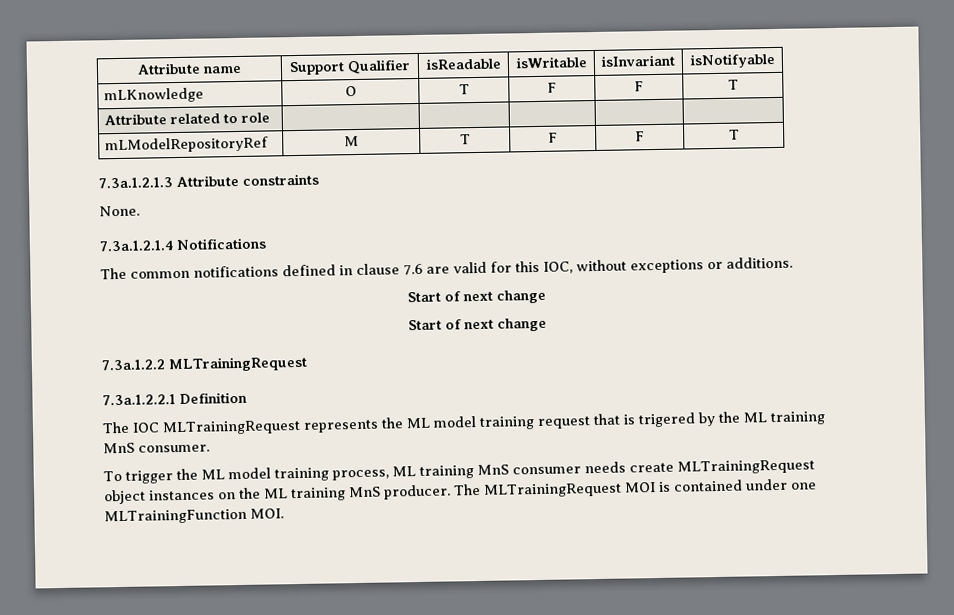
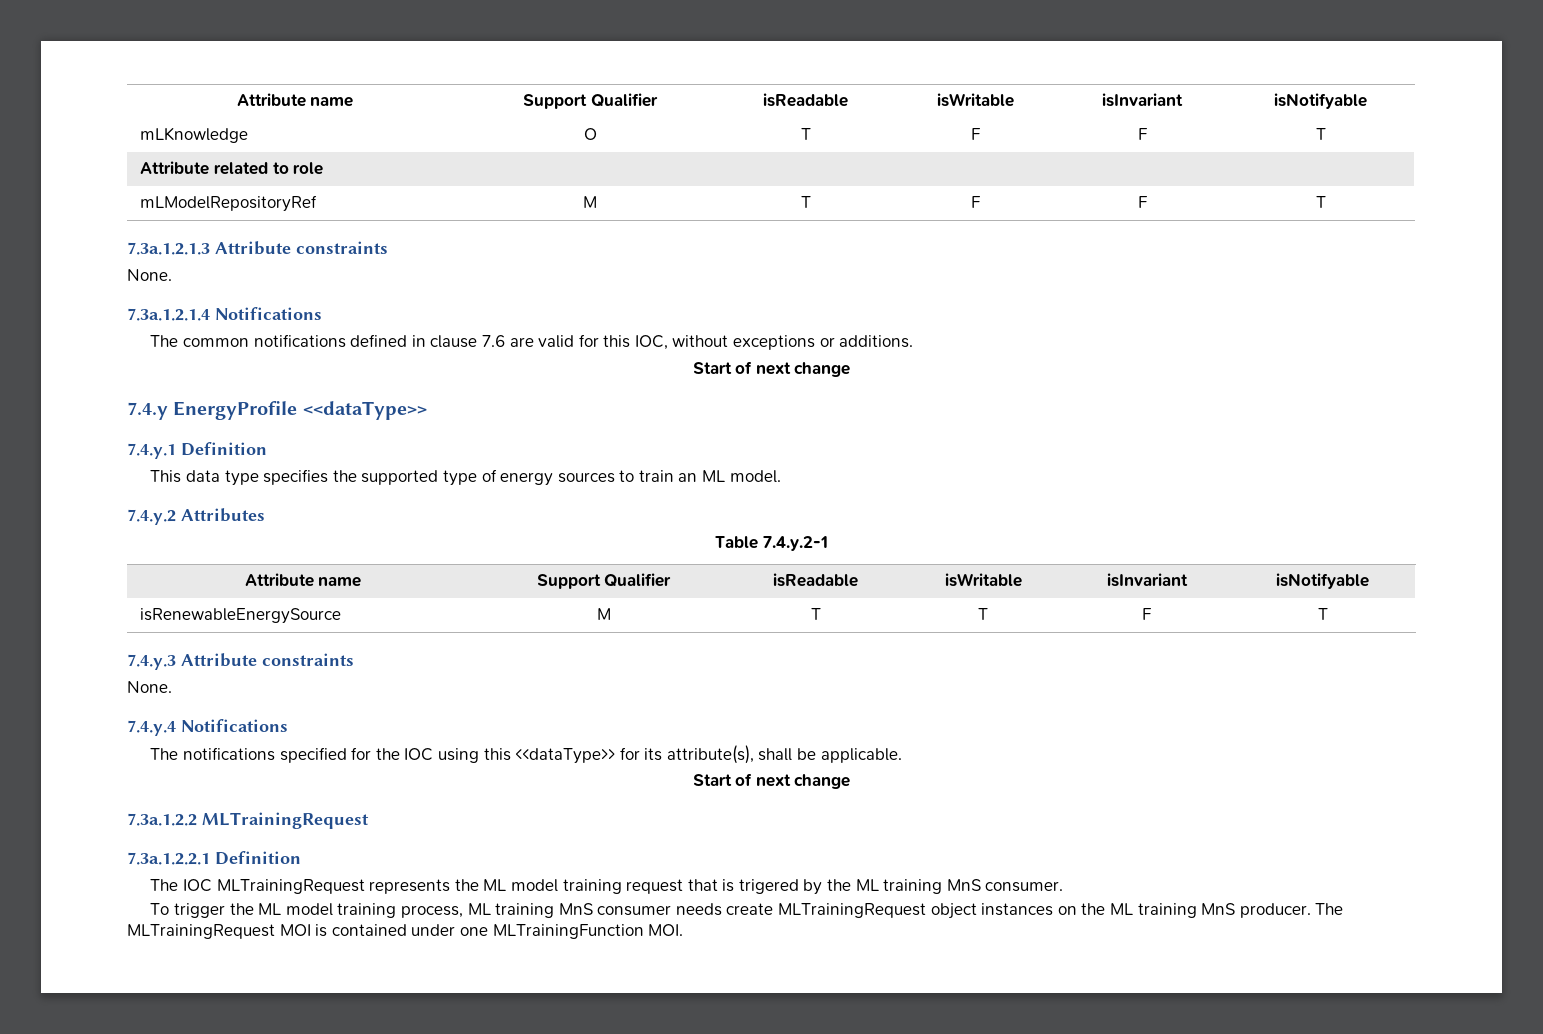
+ 7.4.y EnergyProfile <<dataType>>
+ 7.4.y.1 Definition
+ This data type specifies the supported type of energy sources to train an ML model.
+ 7.4.y.2 Attributes
+ Table 7.4.y.2-1
+ Attribute name | Support Qualifier | isReadable | isWritable | isInvariant | isNotifyable
+ isRenewableEnergySource | M | T | T | F | T
+ 7.4.y.3 Attribute constraints
+ None.
+ 7.4.y.4 Notifications
+ The notifications specified for the IOC using this <<dataType>> for its attribute(s), shall be applicable.

